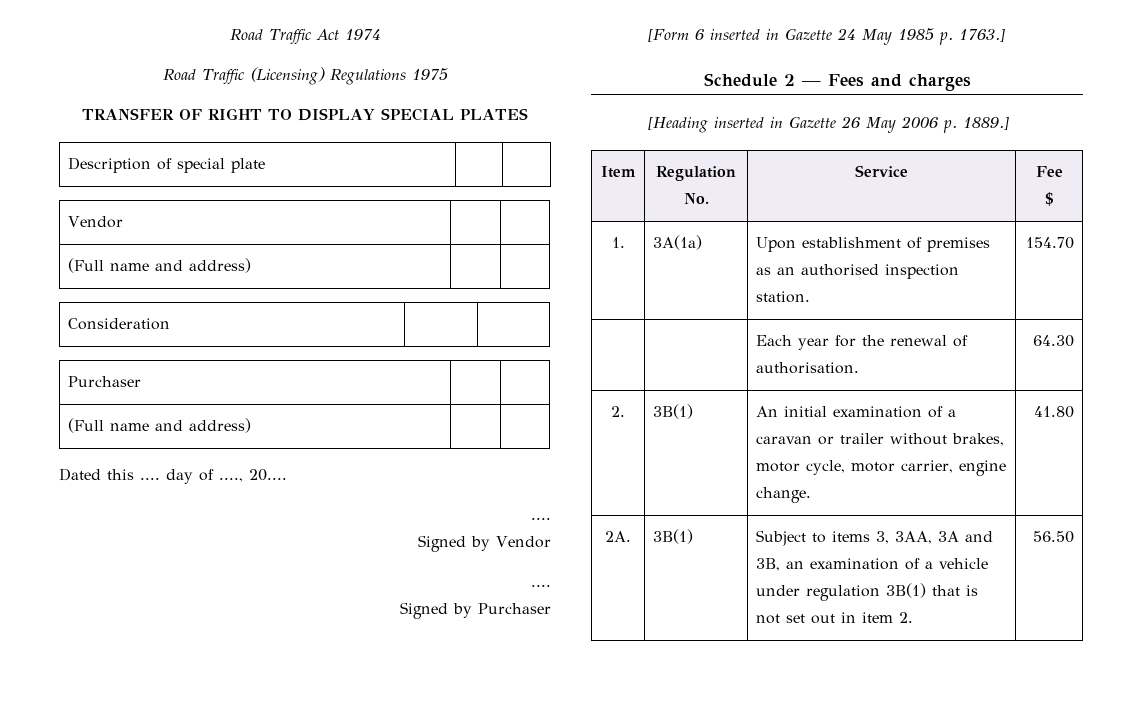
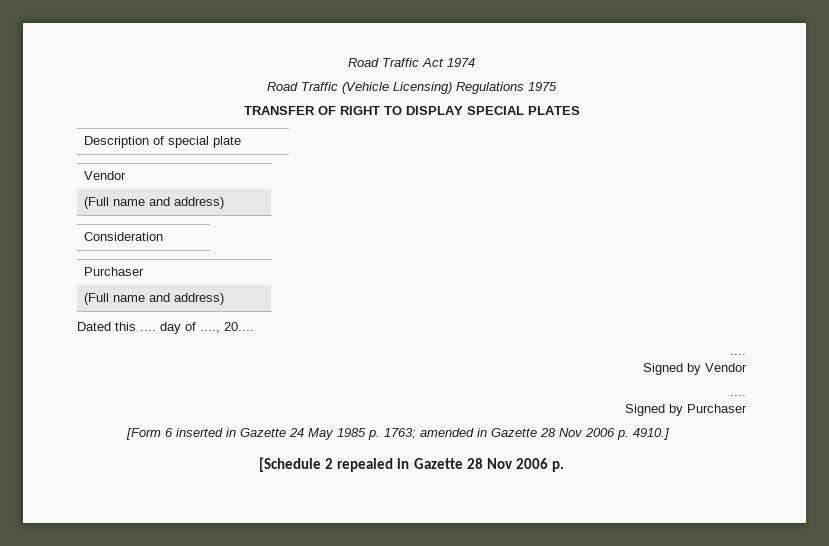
- Road Traffic (Licensing) Regulations 1975
+ Road Traffic (Vehicle Licensing) Regulations 1975
- [Form 6 inserted in Gazette 24 May 1985 p. 1763.]
- Schedule 2 — Fees and charges
- [Heading inserted in Gazette 26 May 2006 p. 1889.]
- Item | Regulation No. | Service | Fee
- $
- 1. | 3A(1a) | Upon establishment of premises as an authorised inspection station. | 154.70
- | | Each year for the renewal of authorisation. | 64.30
- 2. | 3B(1) | An initial examination of a caravan or trailer without brakes, motor cycle, motor carrier, engine change. | 41.80
- 2A. | 3B(1) | Subject to items 3, 3AA, 3A and 3B, an examination of a vehicle under regulation 3B(1) that is not set out in item 2. | 56.50
+ [Form 6 inserted in Gazette 24 May 1985 p. 1763; amended in Gazette 28 Nov 2006 p. 4910.]
+ [Schedule 2 repealed in Gazette 28 Nov 2006 p.

